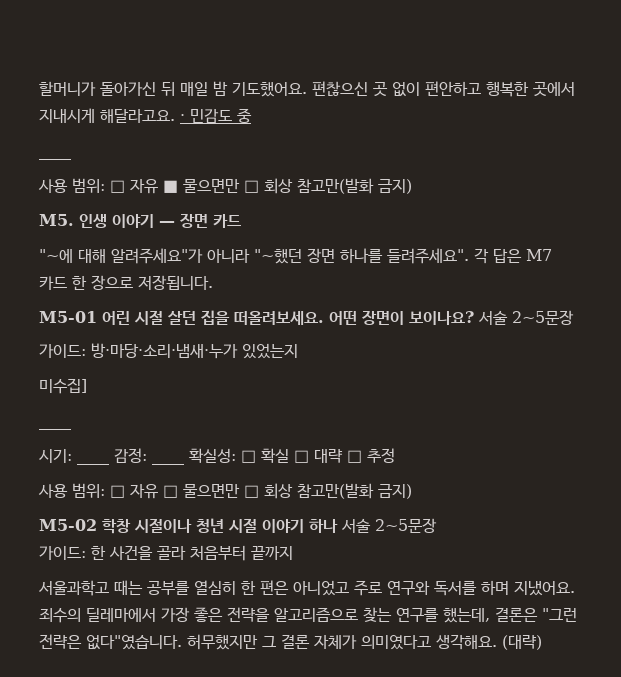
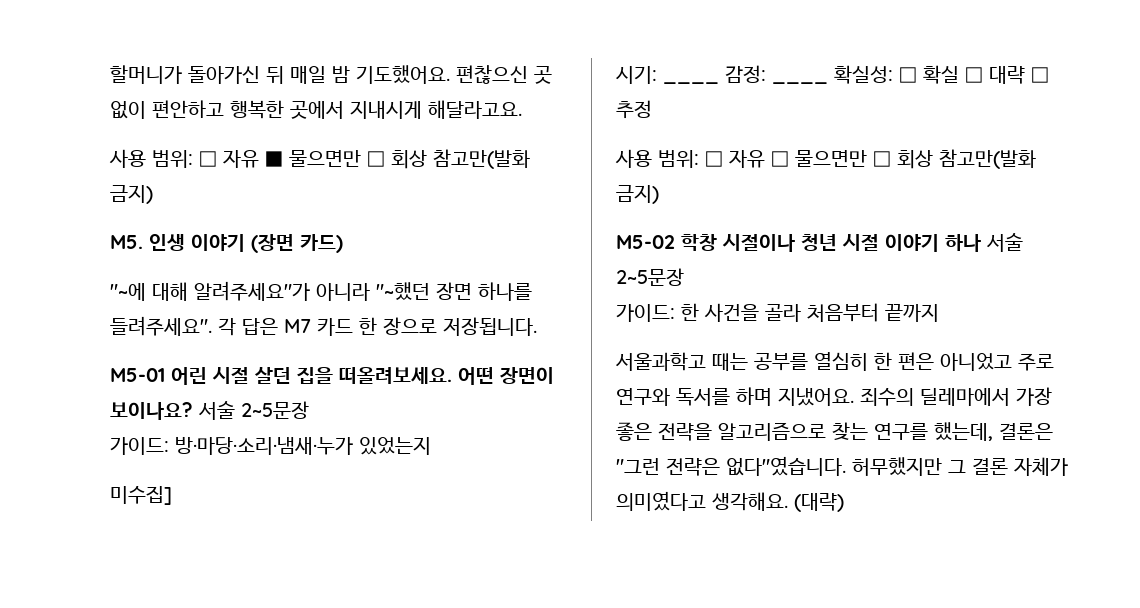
- · 민감도 중
- ____
- M5. 인생 이야기 — 장면 카드
+ M5. 인생 이야기 (장면 카드)
  미수집]
- ____

